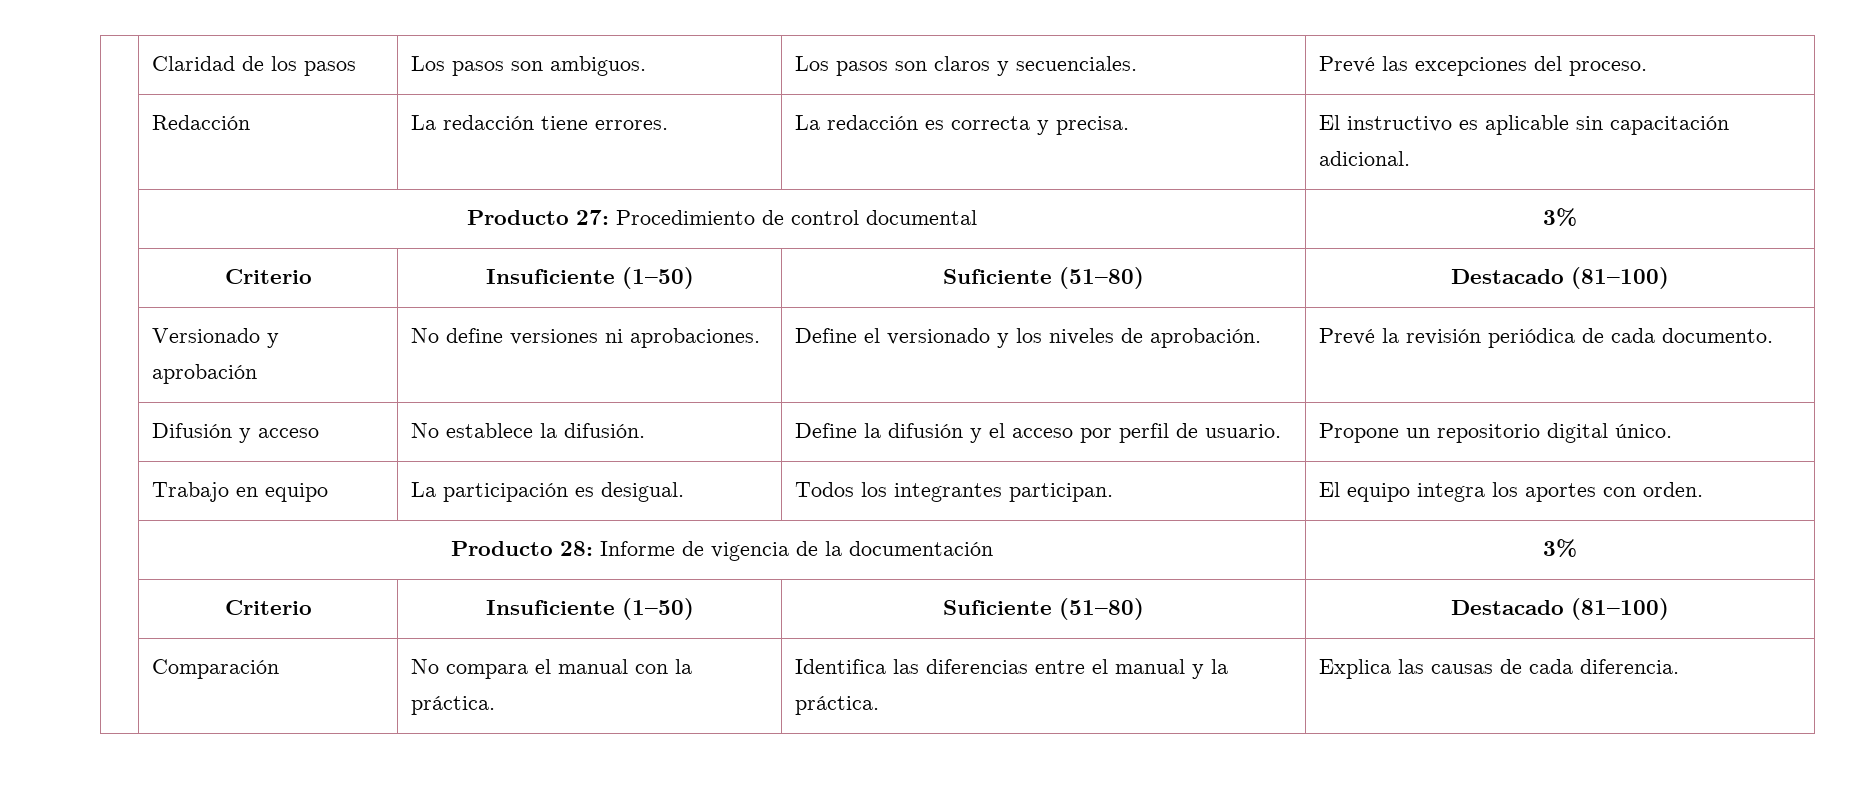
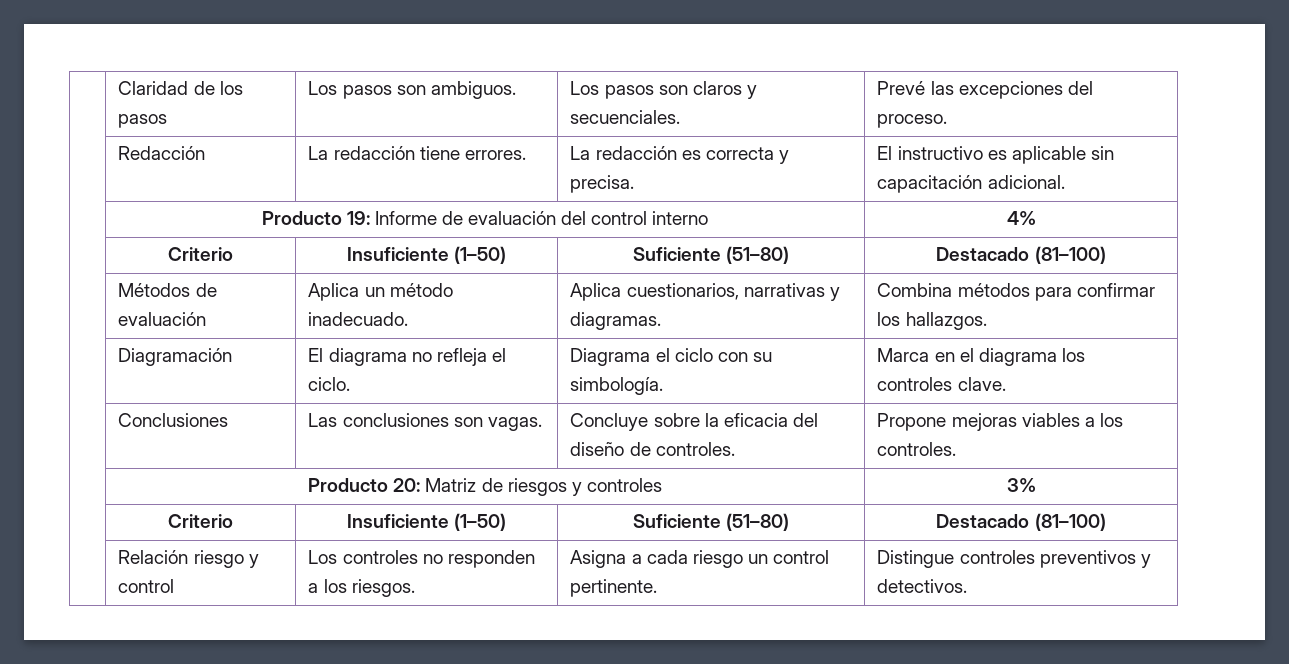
- | Producto 27: Procedimiento de control documental | 3%
+ | Producto 19: Informe de evaluación del control interno | 4%
  | Criterio | Insuficiente (1–50) | Suficiente (51–80) | Destacado (81–100)
- | Versionado y aprobación | No define versiones ni aprobaciones. | Define el versionado y los niveles de aprobación. | Prevé la revisión periódica de cada documento.
- | Difusión y acceso | No establece la difusión. | Define la difusión y el acceso por perfil de usuario. | Propone un repositorio digital único.
- | Trabajo en equipo | La participación es desigual. | Todos los integrantes participan. | El equipo integra los aportes con orden.
- | Producto 28: Informe de vigencia de la documentación | 3%
+ | Métodos de evaluación | Aplica un método inadecuado. | Aplica cuestionarios, narrativas y diagramas. | Combina métodos para confirmar los hallazgos.
+ | Diagramación | El diagrama no refleja el ciclo. | Diagrama el ciclo con su simbología. | Marca en el diagrama los controles clave.
+ | Conclusiones | Las conclusiones son vagas. | Concluye sobre la eficacia del diseño de controles. | Propone mejoras viables a los controles.
+ | Producto 20: Matriz de riesgos y controles | 3%
  | Criterio | Insuficiente (1–50) | Suficiente (51–80) | Destacado (81–100)
- | Comparación | No compara el manual con la práctica. | Identifica las diferencias entre el manual y la práctica. | Explica las causas de cada diferencia.
+ | Relación riesgo y control | Los controles no responden a los riesgos. | Asigna a cada riesgo un control pertinente. | Distingue controles preventivos y detectivos.

